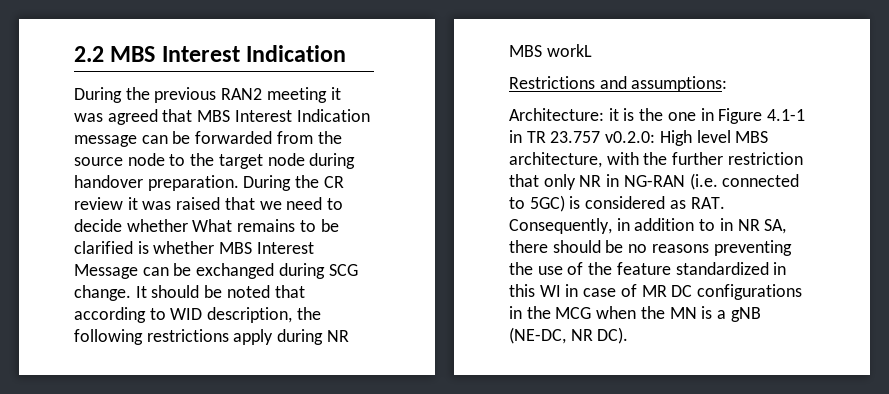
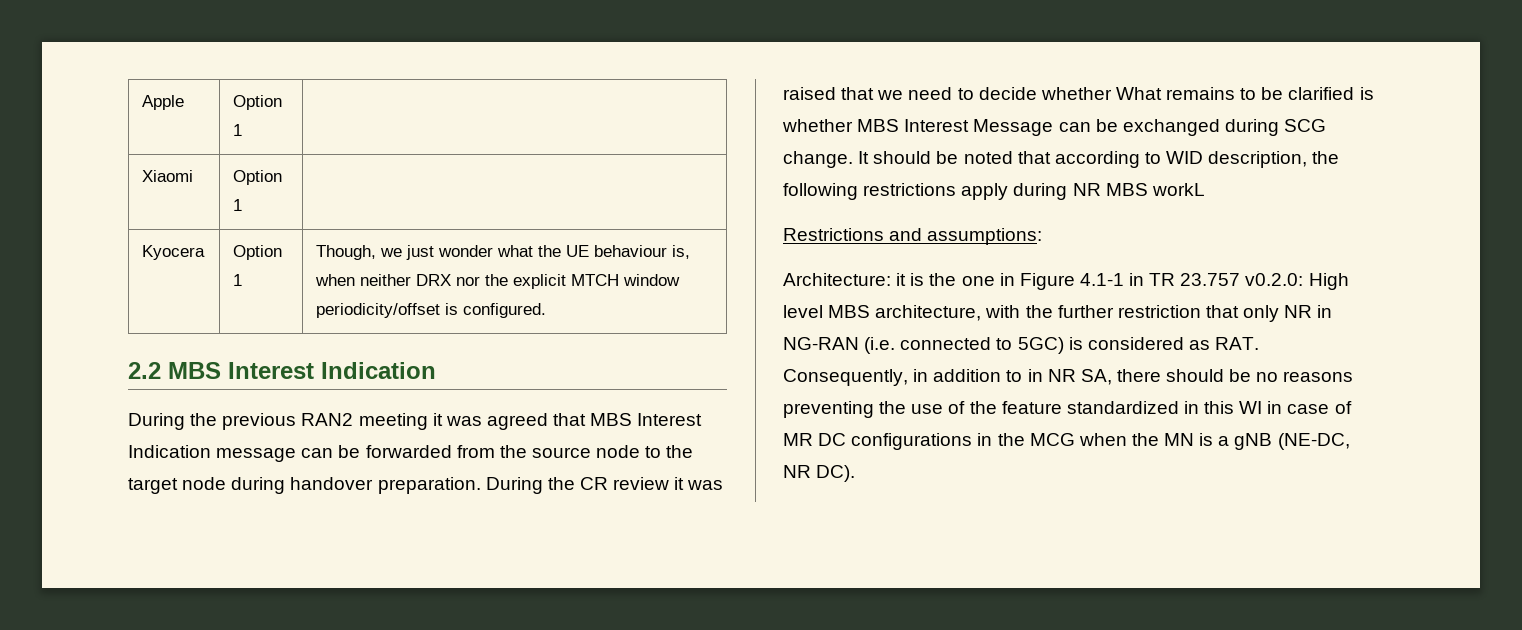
+ Apple | Option 1 |
+ Xiaomi | Option 1 |
+ Kyocera | Option 1 | Though, we just wonder what the UE behaviour is, when neither DRX nor the explicit MTCH window periodicity/offset is configured.

